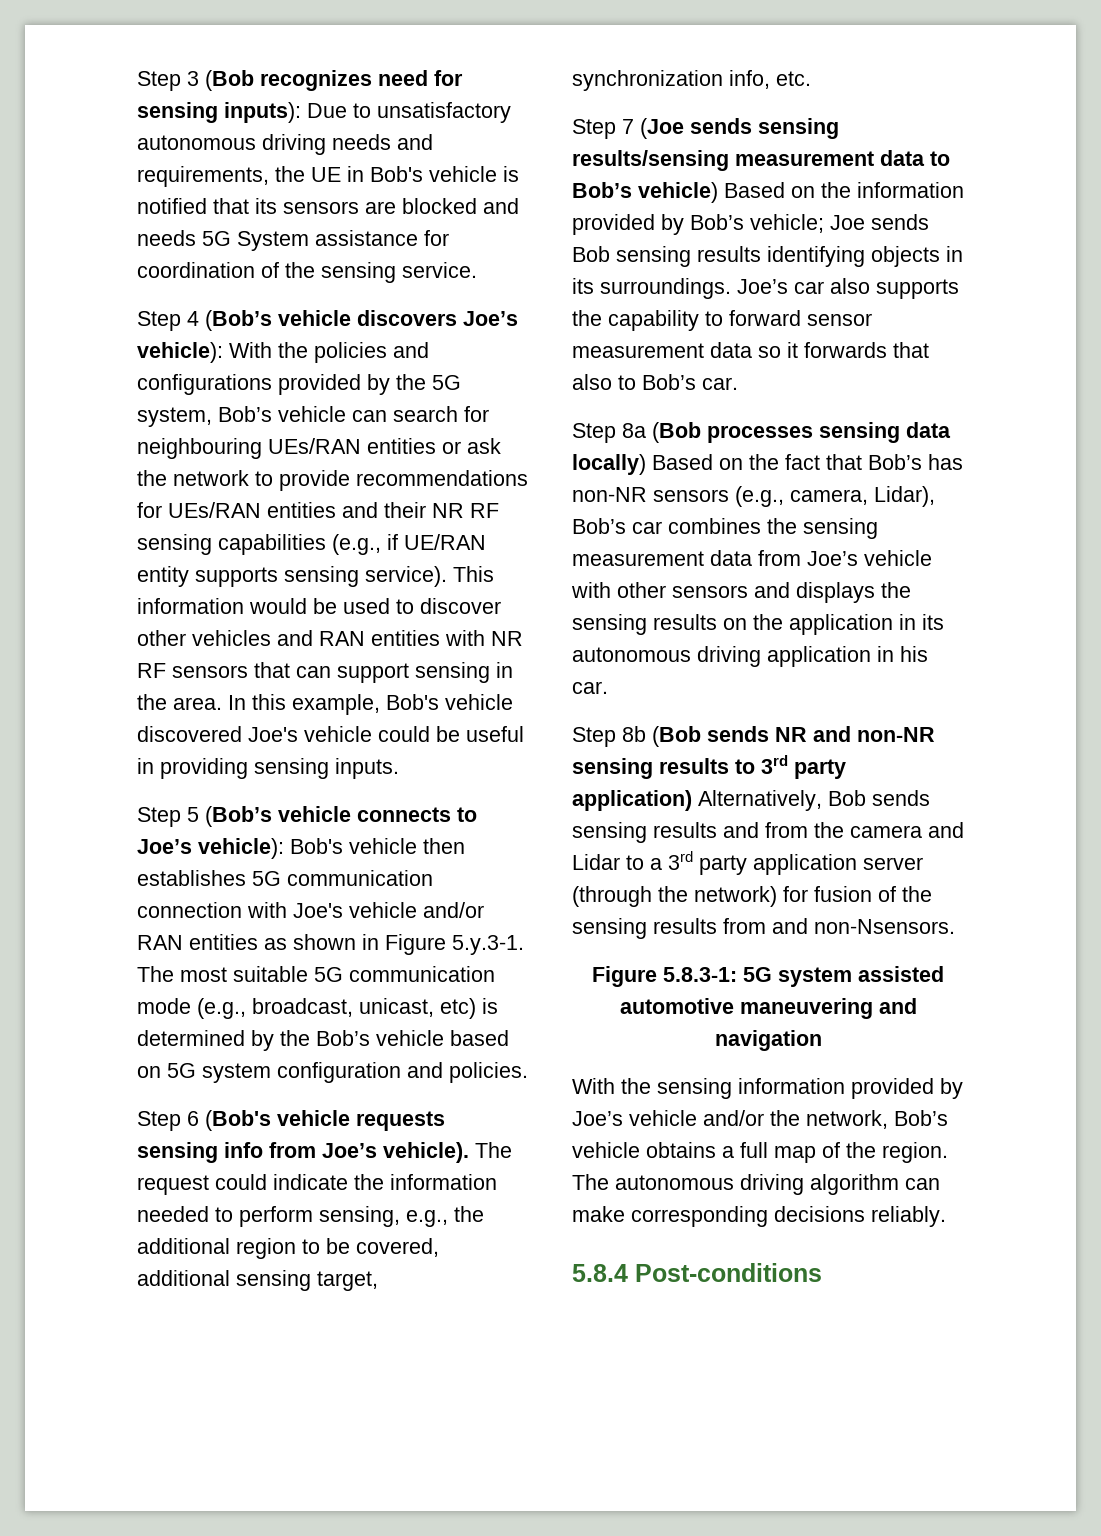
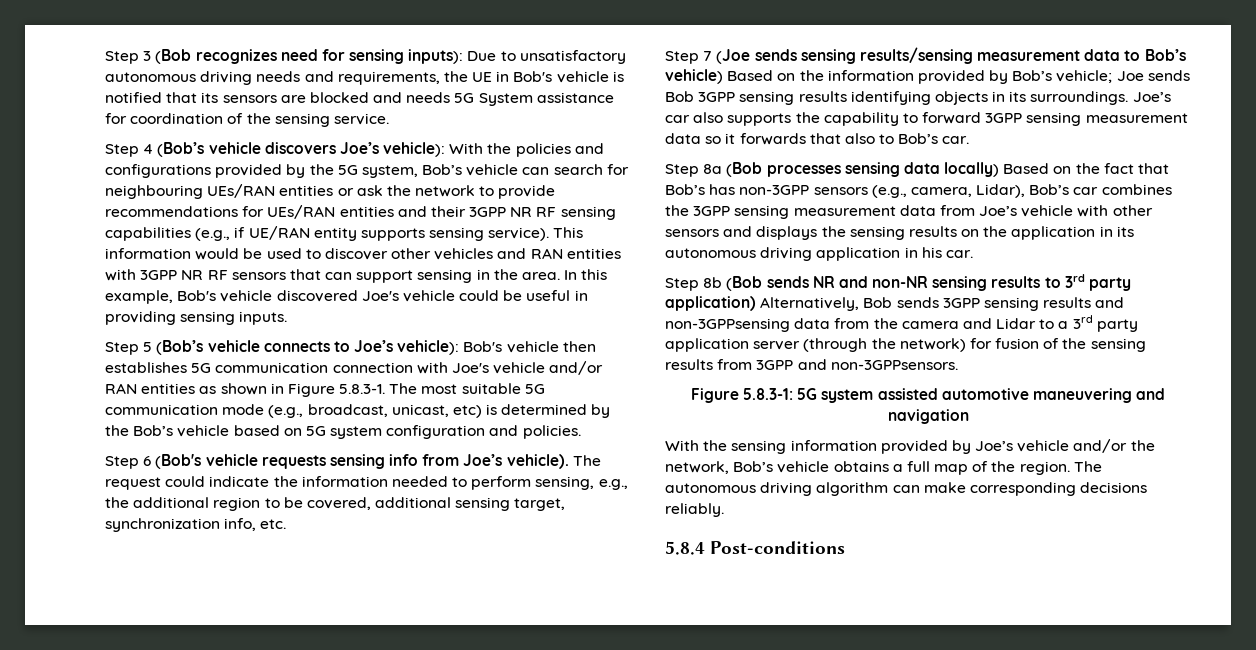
- Step 4 (Bob’s vehicle discovers Joe’s vehicle): With the policies and configurations provided by the 5G system, Bob’s vehicle can search for neighbouring UEs/RAN entities or ask the network to provide recommendations for UEs/RAN entities and their NR RF sensing capabilities (e.g., if UE/RAN entity supports sensing service).
+ Step 4 (Bob’s vehicle discovers Joe’s vehicle): With the policies and configurations provided by the 5G system, Bob’s vehicle can search for neighbouring UEs/RAN entities or ask the network to provide recommendations for UEs/RAN entities and their 3GPP NR RF sensing capabilities (e.g., if UE/RAN entity supports sensing service).
- This information would be used to discover other vehicles and RAN entities with NR RF sensors that can support sensing in the area.
+ This information would be used to discover other vehicles and RAN entities with 3GPP NR RF sensors that can support sensing in the area.
- Step 5 (Bob’s vehicle connects to Joe’s vehicle): Bob's vehicle then establishes 5G communication connection with Joe's vehicle and/or RAN entities as shown in Figure 5.y.3-1. The most suitable 5G communication mode (e.g., broadcast, unicast, etc) is determined by the Bob’s vehicle based on 5G system configuration and policies.
+ Step 5 (Bob’s vehicle connects to Joe’s vehicle): Bob's vehicle then establishes 5G communication connection with Joe's vehicle and/or RAN entities as shown in Figure 5.8.3-1. The most suitable 5G communication mode (e.g., broadcast, unicast, etc) is determined by the Bob’s vehicle based on 5G system configuration and policies.
- Step 7 (Joe sends sensing results/sensing measurement data to Bob’s vehicle) Based on the information provided by Bob’s vehicle; Joe sends Bob sensing results identifying objects in its surroundings.
+ Step 7 (Joe sends sensing results/sensing measurement data to Bob’s vehicle) Based on the information provided by Bob’s vehicle; Joe sends Bob 3GPP sensing results identifying objects in its surroundings.
- Joe’s car also supports the capability to forward sensor measurement data so it forwards that also to Bob’s car.
+ Joe’s car also supports the capability to forward 3GPP sensing measurement data so it forwards that also to Bob’s car.
- Step 8a (Bob processes sensing data locally) Based on the fact that Bob’s has non-NR sensors (e.g., camera, Lidar), Bob’s car combines the sensing measurement data from Joe’s vehicle with other sensors and displays the sensing results on the application in its autonomous driving application in his car.
+ Step 8a (Bob processes sensing data locally) Based on the fact that Bob’s has non-3GPP sensors (e.g., camera, Lidar), Bob’s car combines the 3GPP sensing measurement data from Joe’s vehicle with other sensors and displays the sensing results on the application in its autonomous driving application in his car.
- Step 8b (Bob sends NR and non-NR sensing results to 3rd party application) Alternatively, Bob sends sensing results and from the camera and Lidar to a 3rd party application server (through the network) for fusion of the sensing results from and non-Nsensors.
+ Step 8b (Bob sends NR and non-NR sensing results to 3rd party application) Alternatively, Bob sends 3GPP sensing results and non-3GPPsensing data from the camera and Lidar to a 3rd party application server (through the network) for fusion of the sensing results from 3GPP and non-3GPPsensors.

